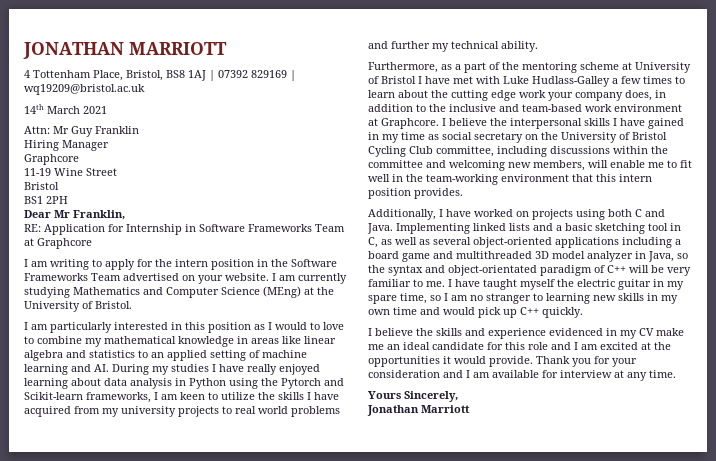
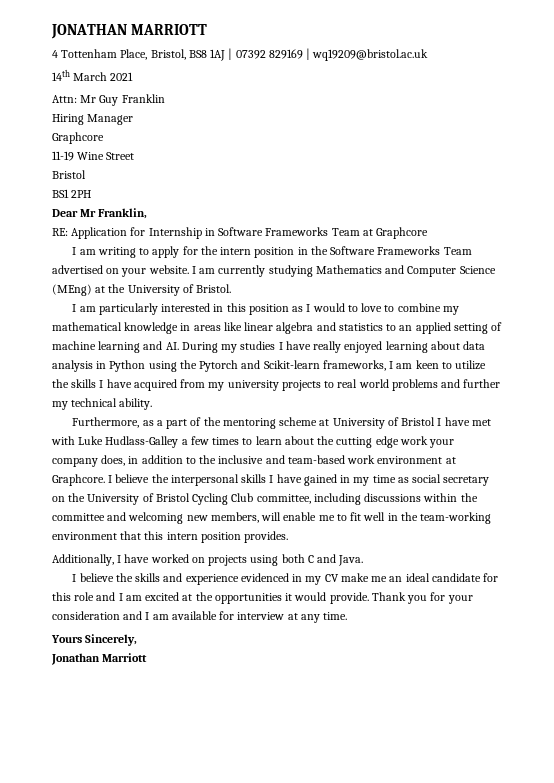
- Implementing linked lists and a basic sketching tool in C, as well as several object-oriented applications including a board game and multithreaded 3D model analyzer in Java, so the syntax and object-orientated paradigm of C++ will be very familiar to me. I have taught myself the electric guitar in my spare time, so I am no stranger to learning new skills in my own time and would pick up C++ quickly.

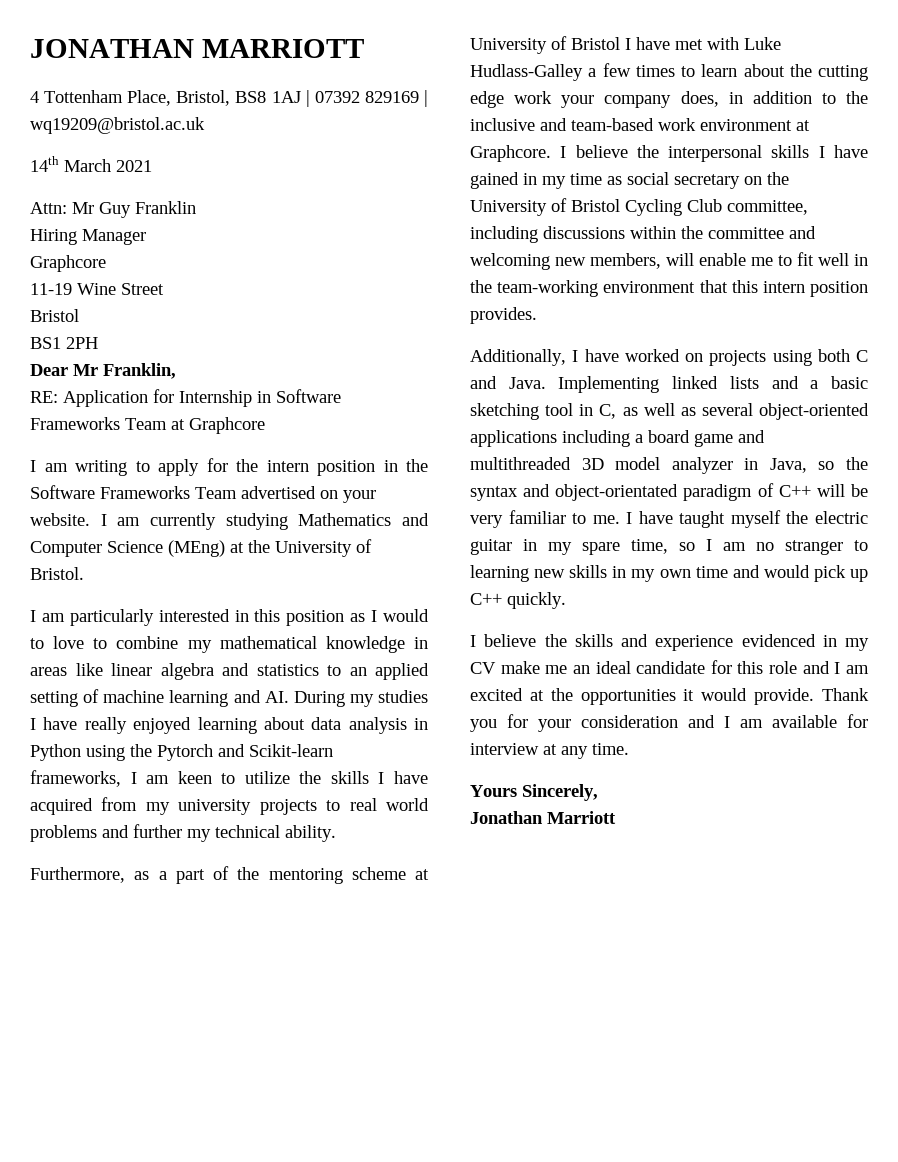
+ Implementing linked lists and a basic sketching tool in C, as well as several object-oriented applications including a board game and multithreaded 3D model analyzer in Java, so the syntax and object-orientated paradigm of C++ will be very familiar to me. I have taught myself the electric guitar in my spare time, so I am no stranger to learning new skills in my own time and would pick up C++ quickly.

